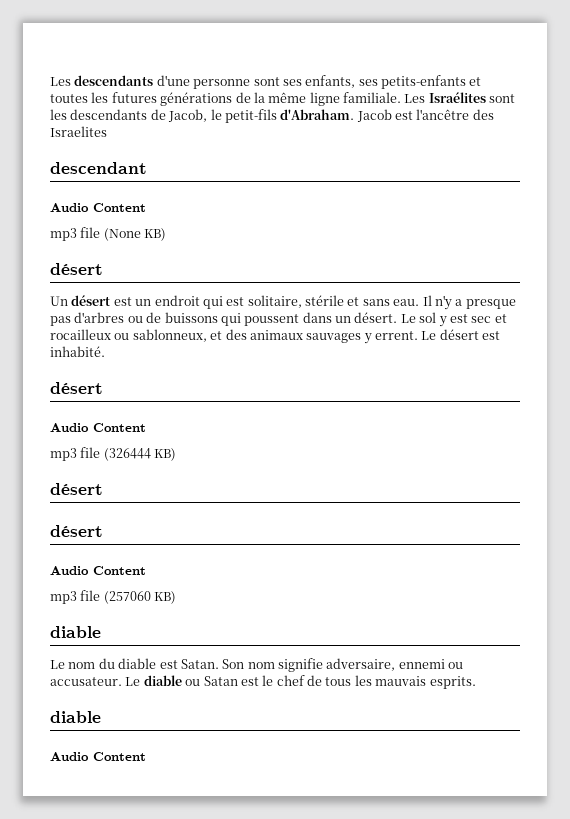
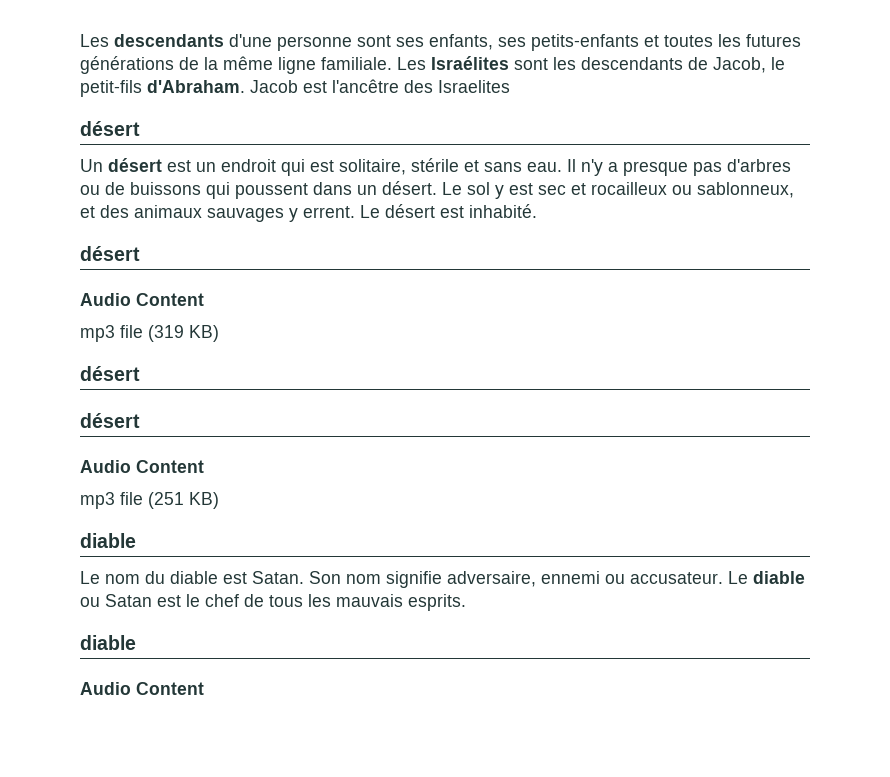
- descendant
- Audio Content
- mp3 file (None KB)
- mp3 file (326444 KB)
+ mp3 file (319 KB)
- mp3 file (257060 KB)
+ mp3 file (251 KB)

